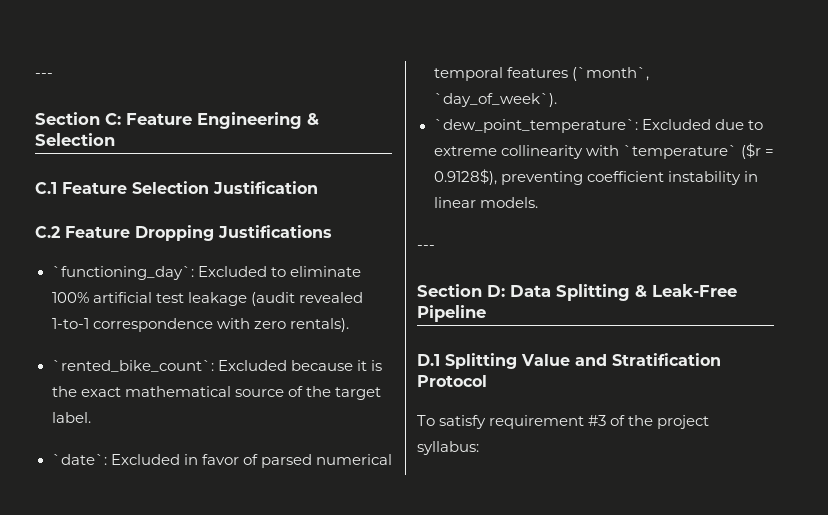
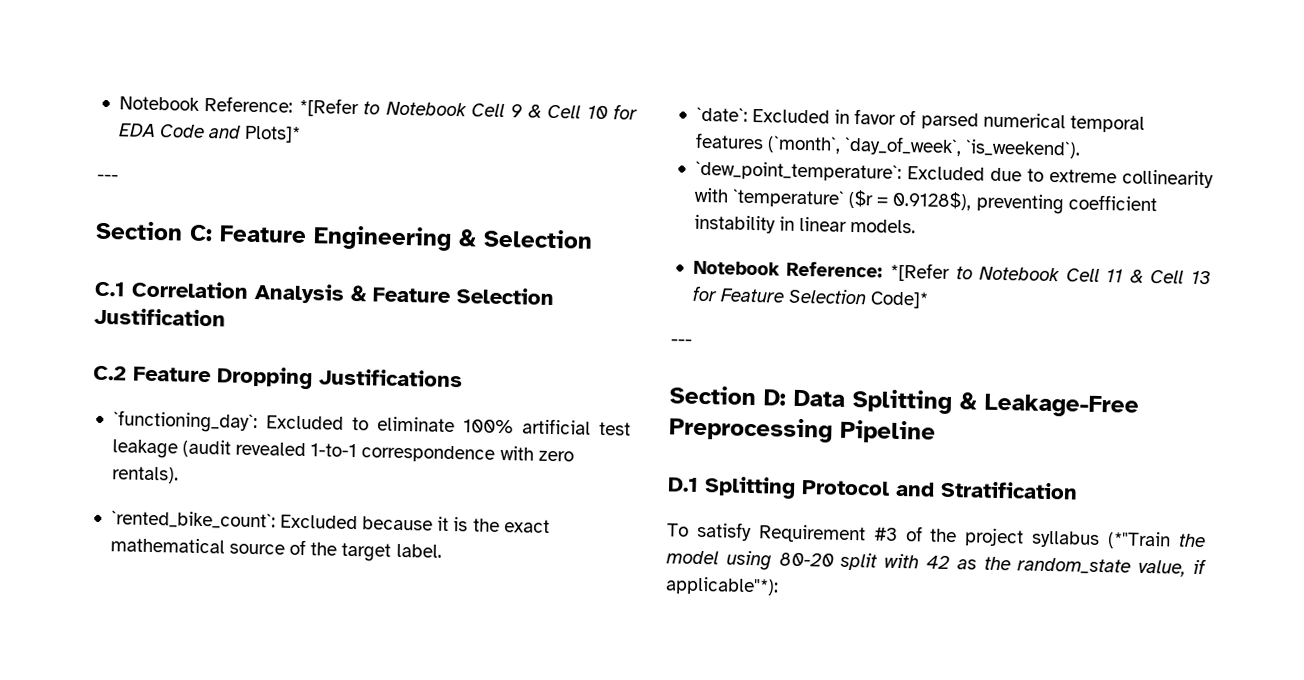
+ Notebook Reference: *[Refer to Notebook Cell 9 & Cell 10 for EDA Code and Plots]*
- C.1 Feature Selection Justification
+ C.1 Correlation Analysis & Feature Selection Justification
- `date`: Excluded in favor of parsed numerical temporal features (`month`, `day_of_week`).
+ `date`: Excluded in favor of parsed numerical temporal features (`month`, `day_of_week`, `is_weekend`).
+ Notebook Reference: *[Refer to Notebook Cell 11 & Cell 13 for Feature Selection Code]*
- Section D: Data Splitting & Leak-Free Pipeline
+ Section D: Data Splitting & Leakage-Free Preprocessing Pipeline
- D.1 Splitting Value and Stratification Protocol
+ D.1 Splitting Protocol and Stratification
- To satisfy requirement #3 of the project syllabus:
+ To satisfy Requirement #3 of the project syllabus (*"Train the model using 80-20 split with 42 as the random_state value, if applicable"*):

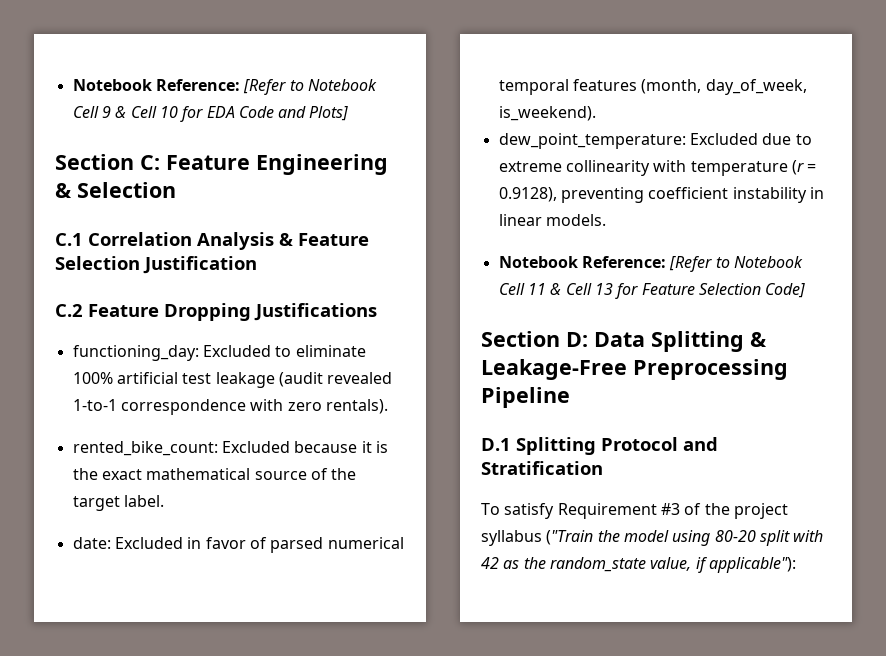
- Notebook Reference: *[Refer to Notebook Cell 9 & Cell 10 for EDA Code and Plots]*
- ---
+ Notebook Reference: [Refer to Notebook Cell 9 & Cell 10 for EDA Code and Plots]
- `functioning_day`: Excluded to eliminate 100% artificial test leakage (audit revealed 1-to-1 correspondence with zero rentals).
+ functioning_day: Excluded to eliminate 100% artificial test leakage (audit revealed 1-to-1 correspondence with zero rentals).
- `rented_bike_count`: Excluded because it is the exact mathematical source of the target label.
+ rented_bike_count: Excluded because it is the exact mathematical source of the target label.
- `date`: Excluded in favor of parsed numerical temporal features (`month`, `day_of_week`, `is_weekend`).
- `dew_point_temperature`: Excluded due to extreme collinearity with `temperature` ($r = 0.9128$), preventing coefficient instability in linear models.
+ date: Excluded in favor of parsed numerical temporal features (month, day_of_week, is_weekend).
+ dew_point_temperature: Excluded due to extreme collinearity with temperature (r = 0.9128), preventing coefficient instability in linear models.
- Notebook Reference: *[Refer to Notebook Cell 11 & Cell 13 for Feature Selection Code]*
- ---
+ Notebook Reference: [Refer to Notebook Cell 11 & Cell 13 for Feature Selection Code]
- To satisfy Requirement #3 of the project syllabus (*"Train the model using 80-20 split with 42 as the random_state value, if applicable"*):
+ To satisfy Requirement #3 of the project syllabus ("Train the model using 80-20 split with 42 as the random_state value, if applicable"):

